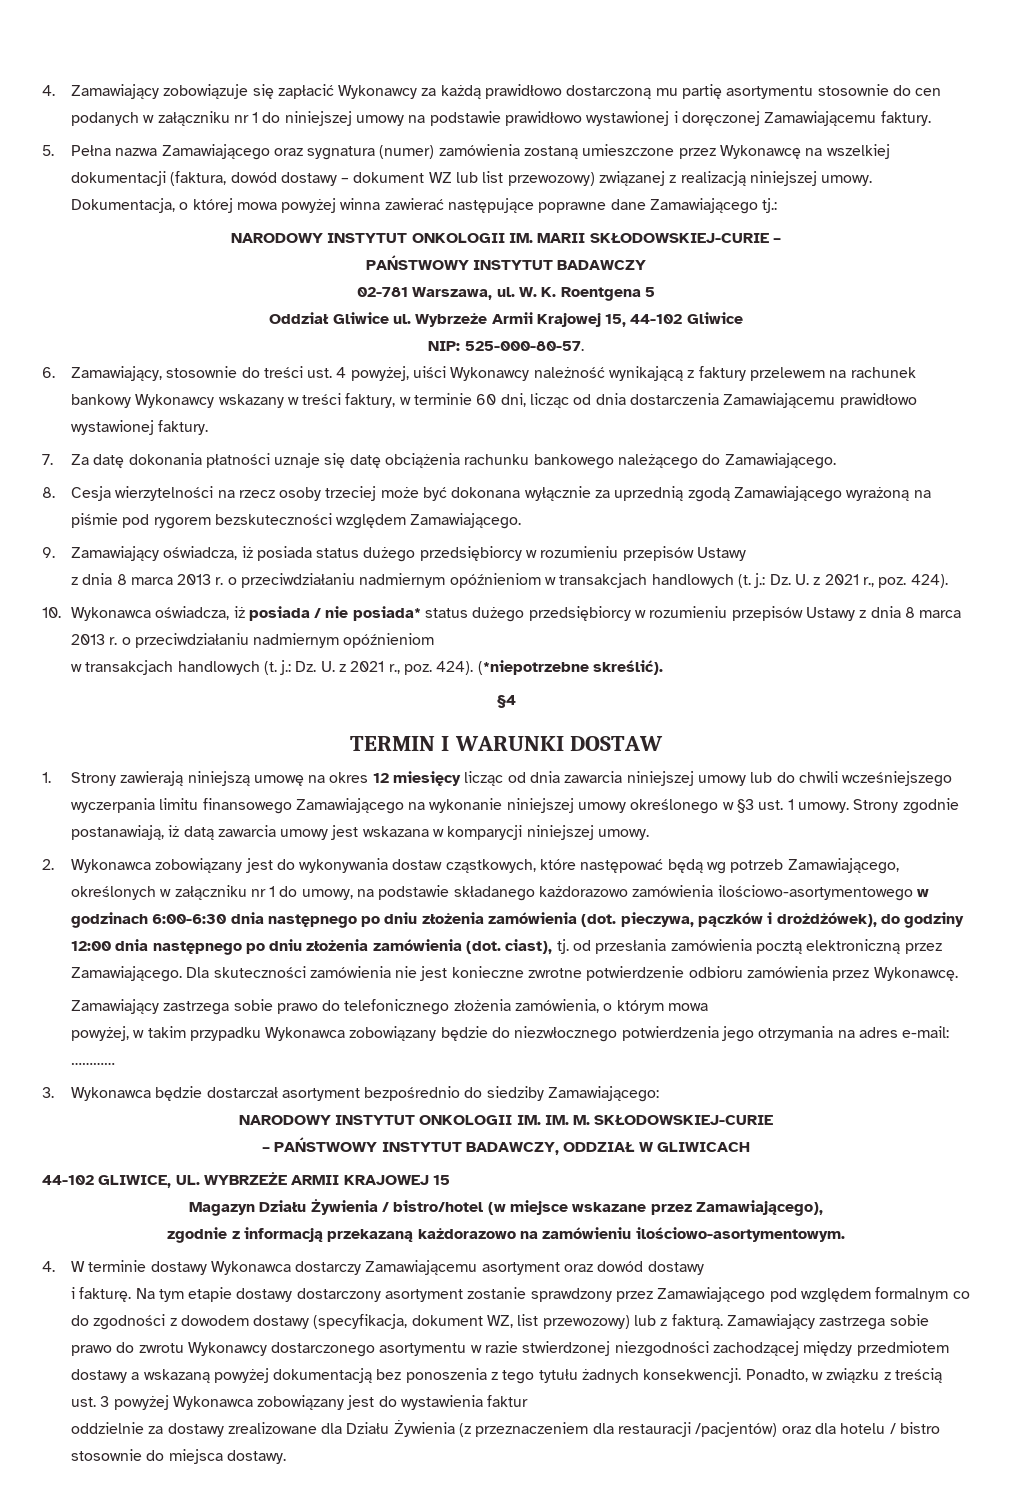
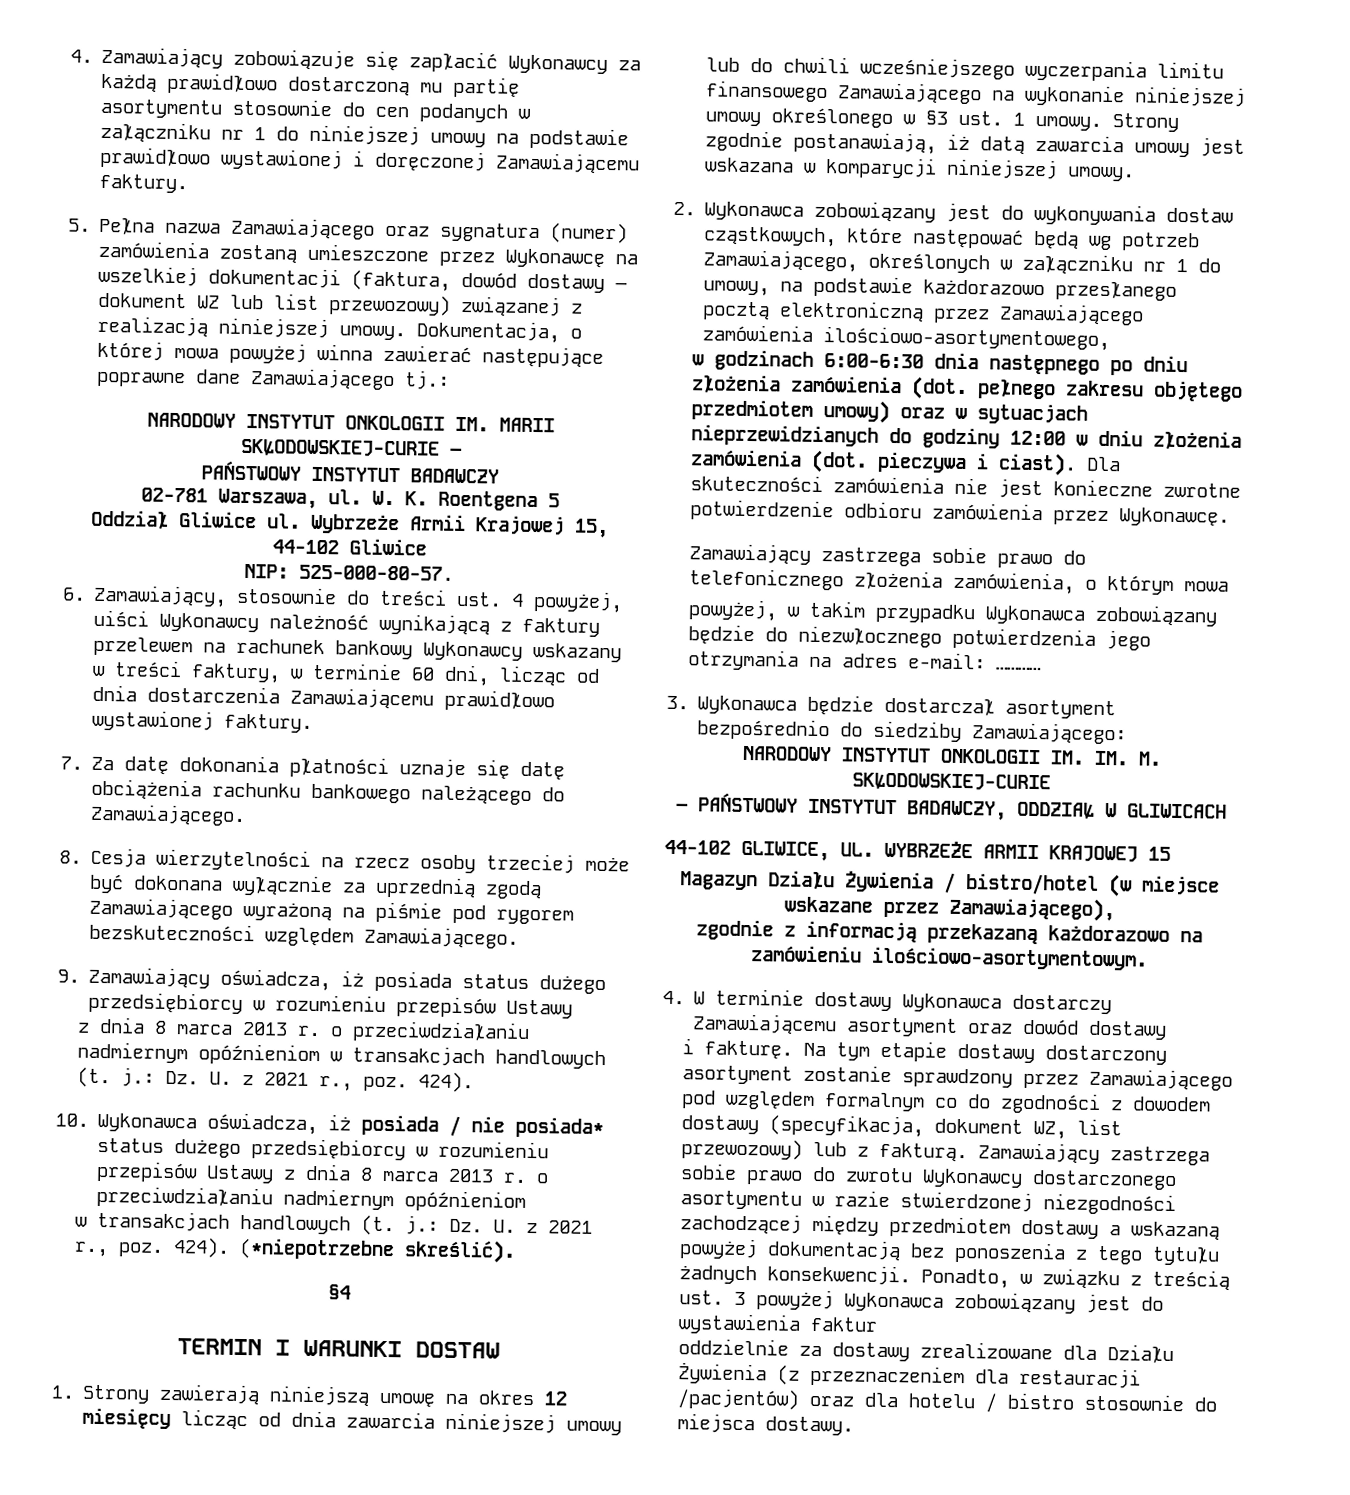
- 2. Wykonawca zobowiązany jest do wykonywania dostaw cząstkowych, które następować będą wg potrzeb Zamawiającego, określonych w załączniku nr 1 do umowy, na podstawie składanego każdorazowo zamówienia ilościowo-asortymentowego w godzinach 6:00-6:30 dnia następnego po dniu złożenia zamówienia (dot. pieczywa, pączków i drożdżówek), do godziny 12:00 dnia następnego po dniu złożenia zamówienia (dot. ciast), tj. od przesłania zamówienia pocztą elektroniczną przez Zamawiającego.
+ 2. Wykonawca zobowiązany jest do wykonywania dostaw cząstkowych, które następować będą wg potrzeb Zamawiającego, określonych w załączniku nr 1 do umowy, na podstawie każdorazowo przesłanego pocztą elektroniczną przez Zamawiającego zamówienia ilościowo-asortymentowego,
+ w godzinach 6:00-6:30 dnia następnego po dniu złożenia zamówienia (dot. pełnego zakresu objętego przedmiotem umowy) oraz w sytuacjach nieprzewidzianych do godziny 12:00 w dniu złożenia zamówienia (dot. pieczywa i ciast).

